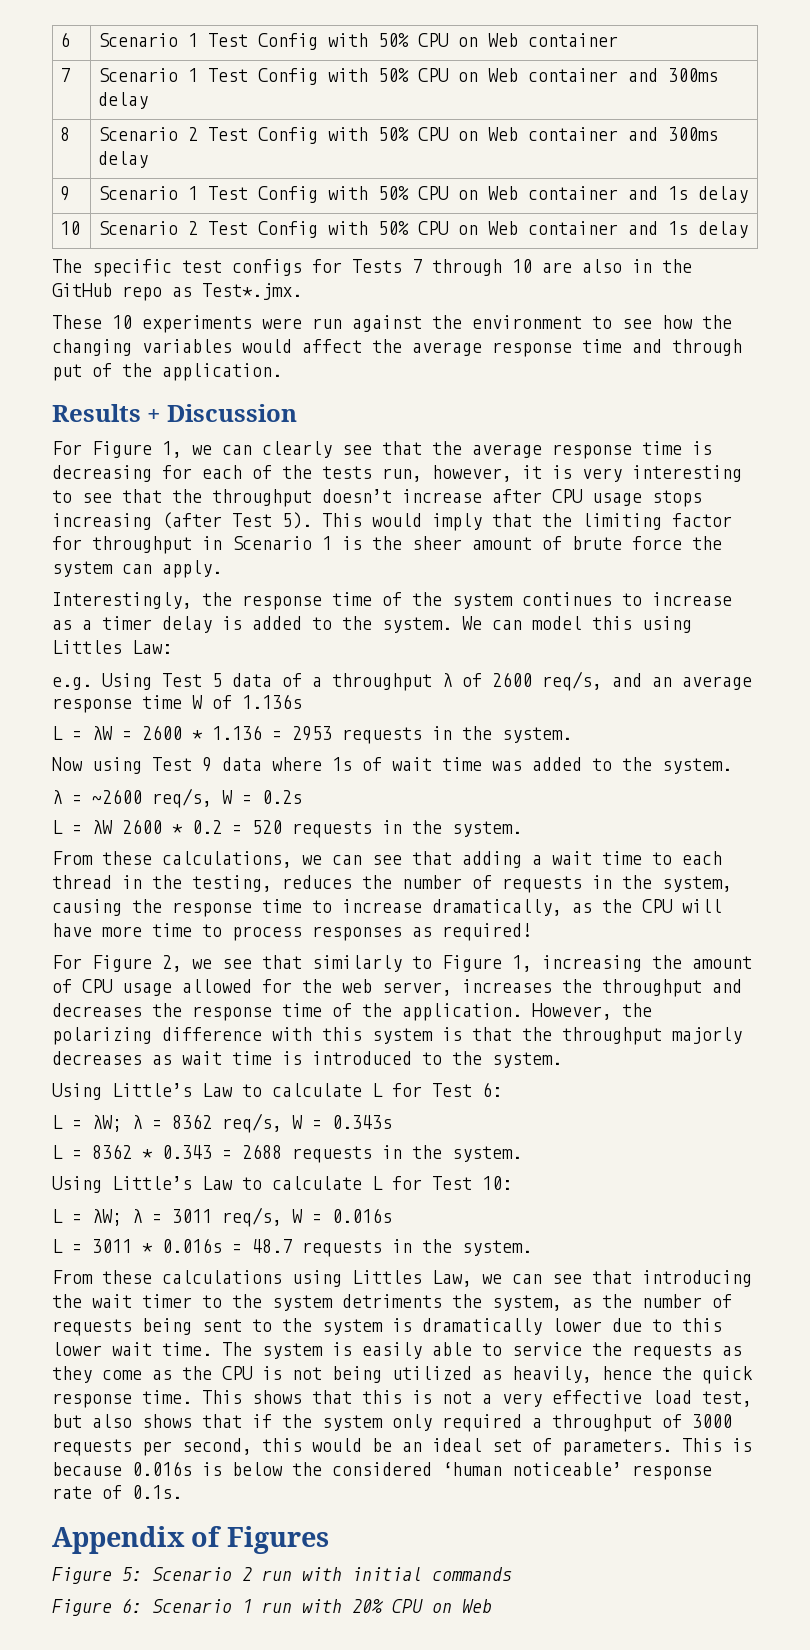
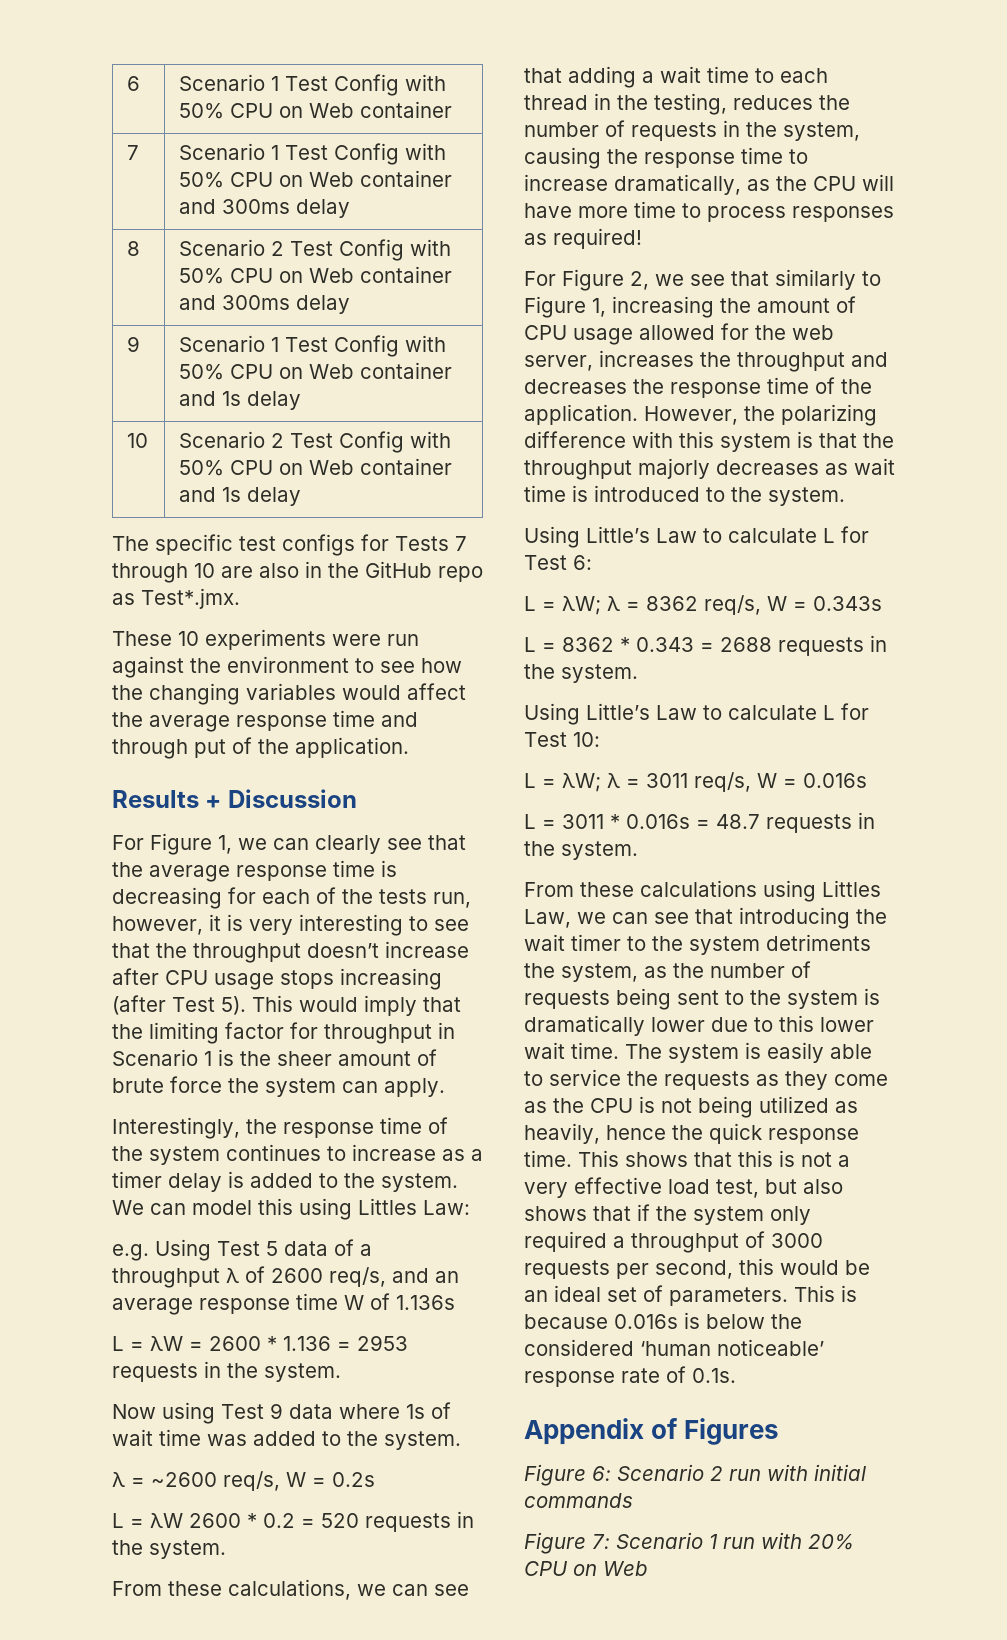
- Figure 5: Scenario 2 run with initial commands
+ Figure 6: Scenario 2 run with initial commands
- Figure 6: Scenario 1 run with 20% CPU on Web
+ Figure 7: Scenario 1 run with 20% CPU on Web

